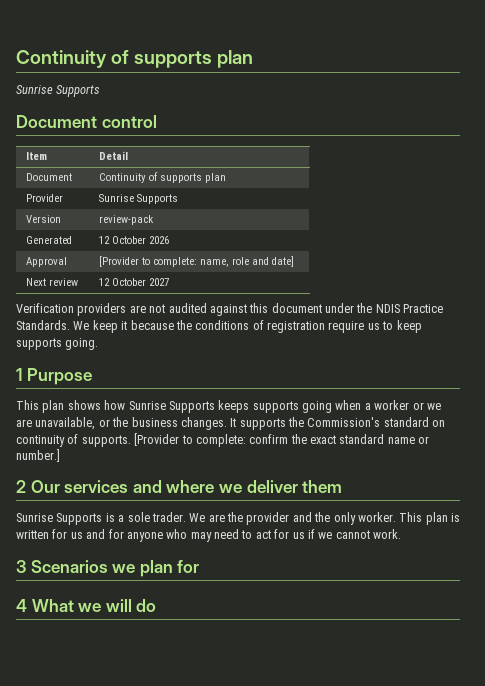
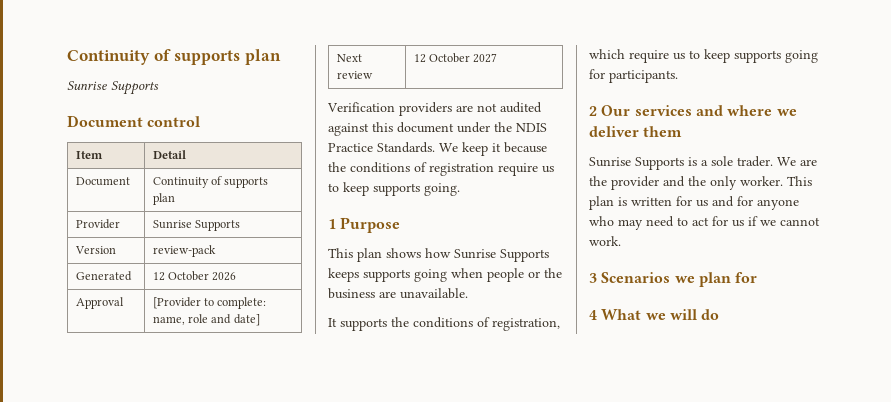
- This plan shows how Sunrise Supports keeps supports going when a worker or we are unavailable, or the business changes. It supports the Commission's standard on continuity of supports. [Provider to complete: confirm the exact standard name or number.]
+ This plan shows how Sunrise Supports keeps supports going when people or the business are unavailable.
+ It supports the conditions of registration, which require us to keep supports going for participants.

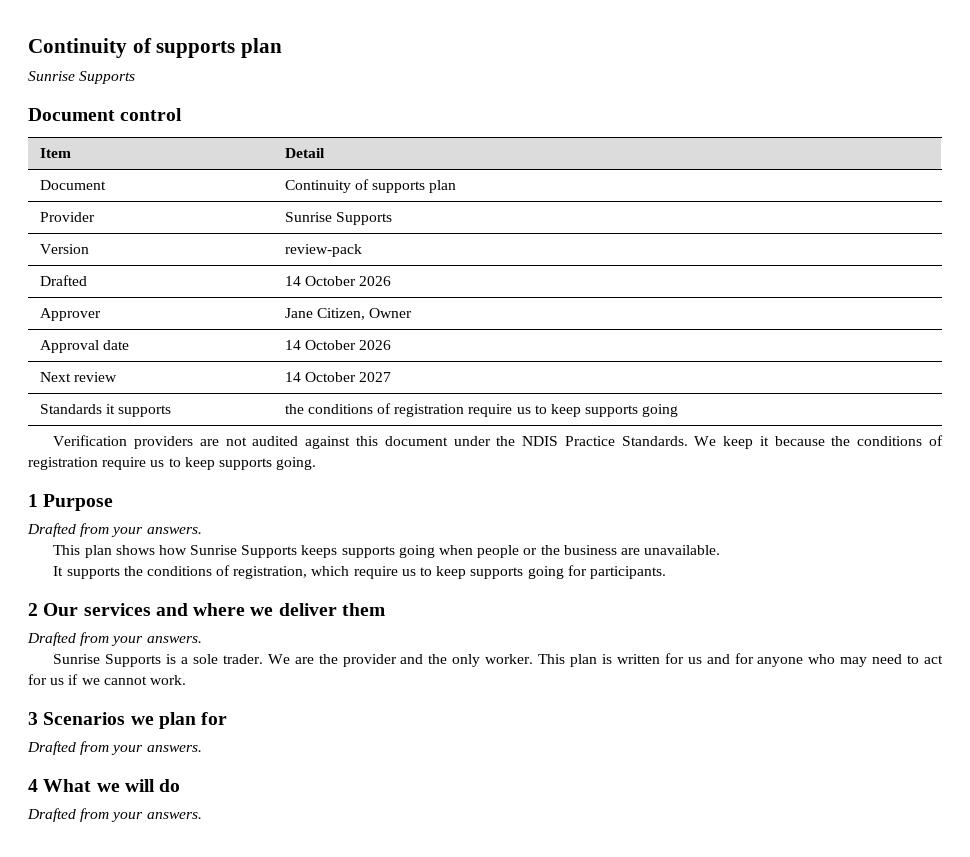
- Generated | 12 October 2026
- Approval | [Provider to complete: name, role and date]
+ Drafted | 14 October 2026
+ Approver | Jane Citizen, Owner
+ Approval date | 14 October 2026
- Next review | 12 October 2027
+ Next review | 14 October 2027
+ Standards it supports | the conditions of registration require us to keep supports going
  1 Purpose
+ Drafted from your answers.
  2 Our services and where we deliver them
+ Drafted from your answers.
  3 Scenarios we plan for
+ Drafted from your answers.
  4 What we will do
+ Drafted from your answers.

